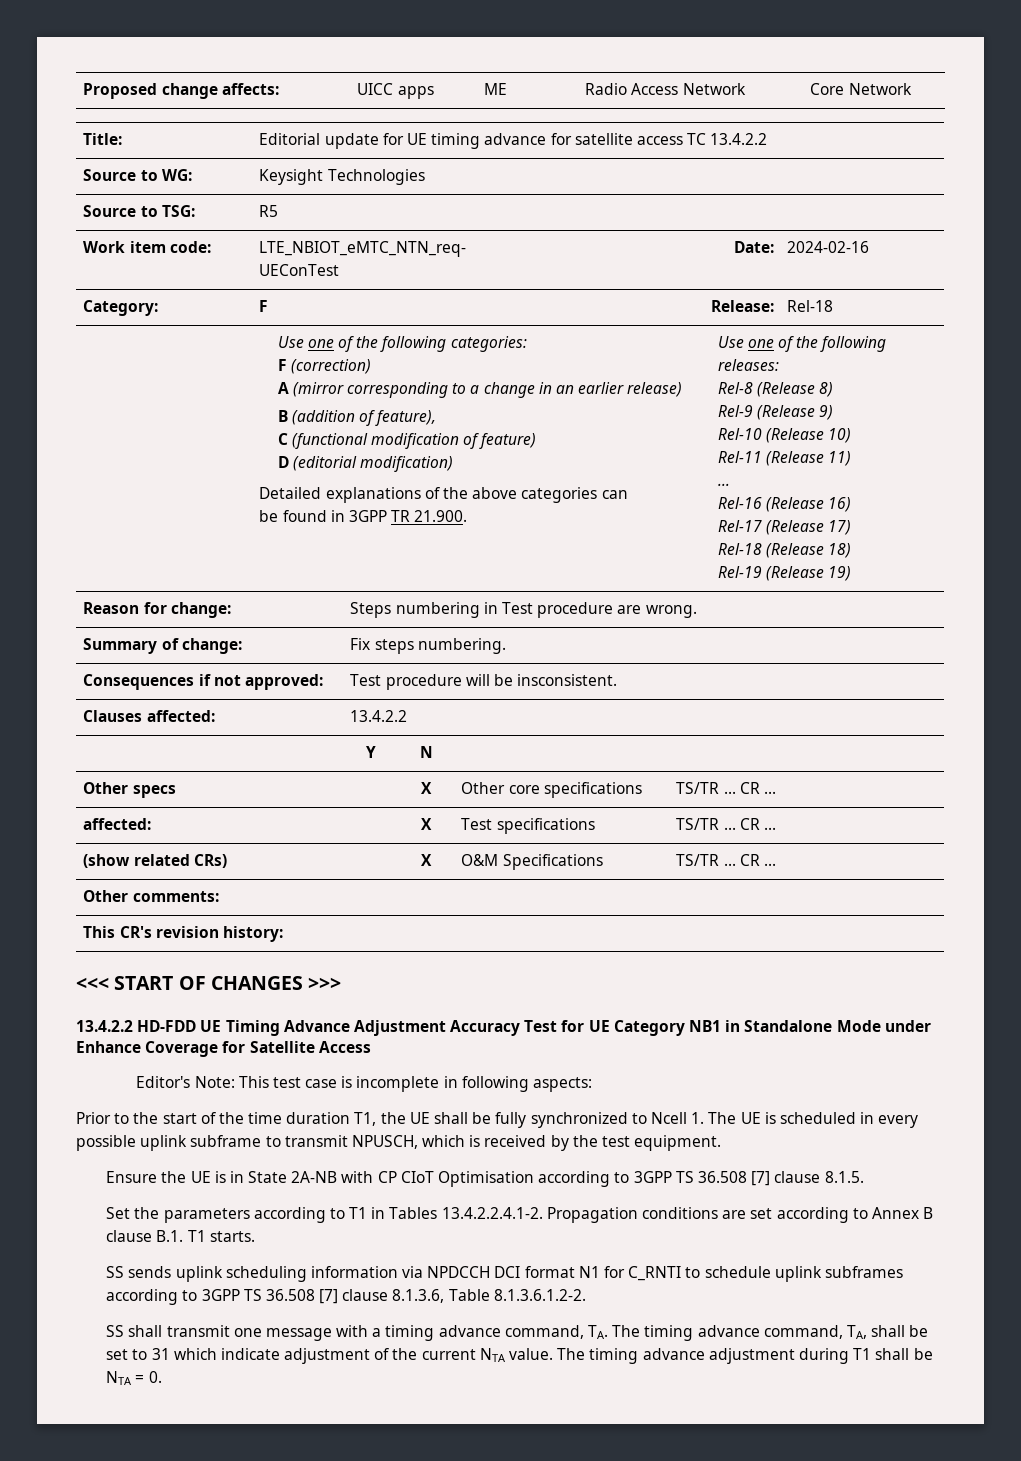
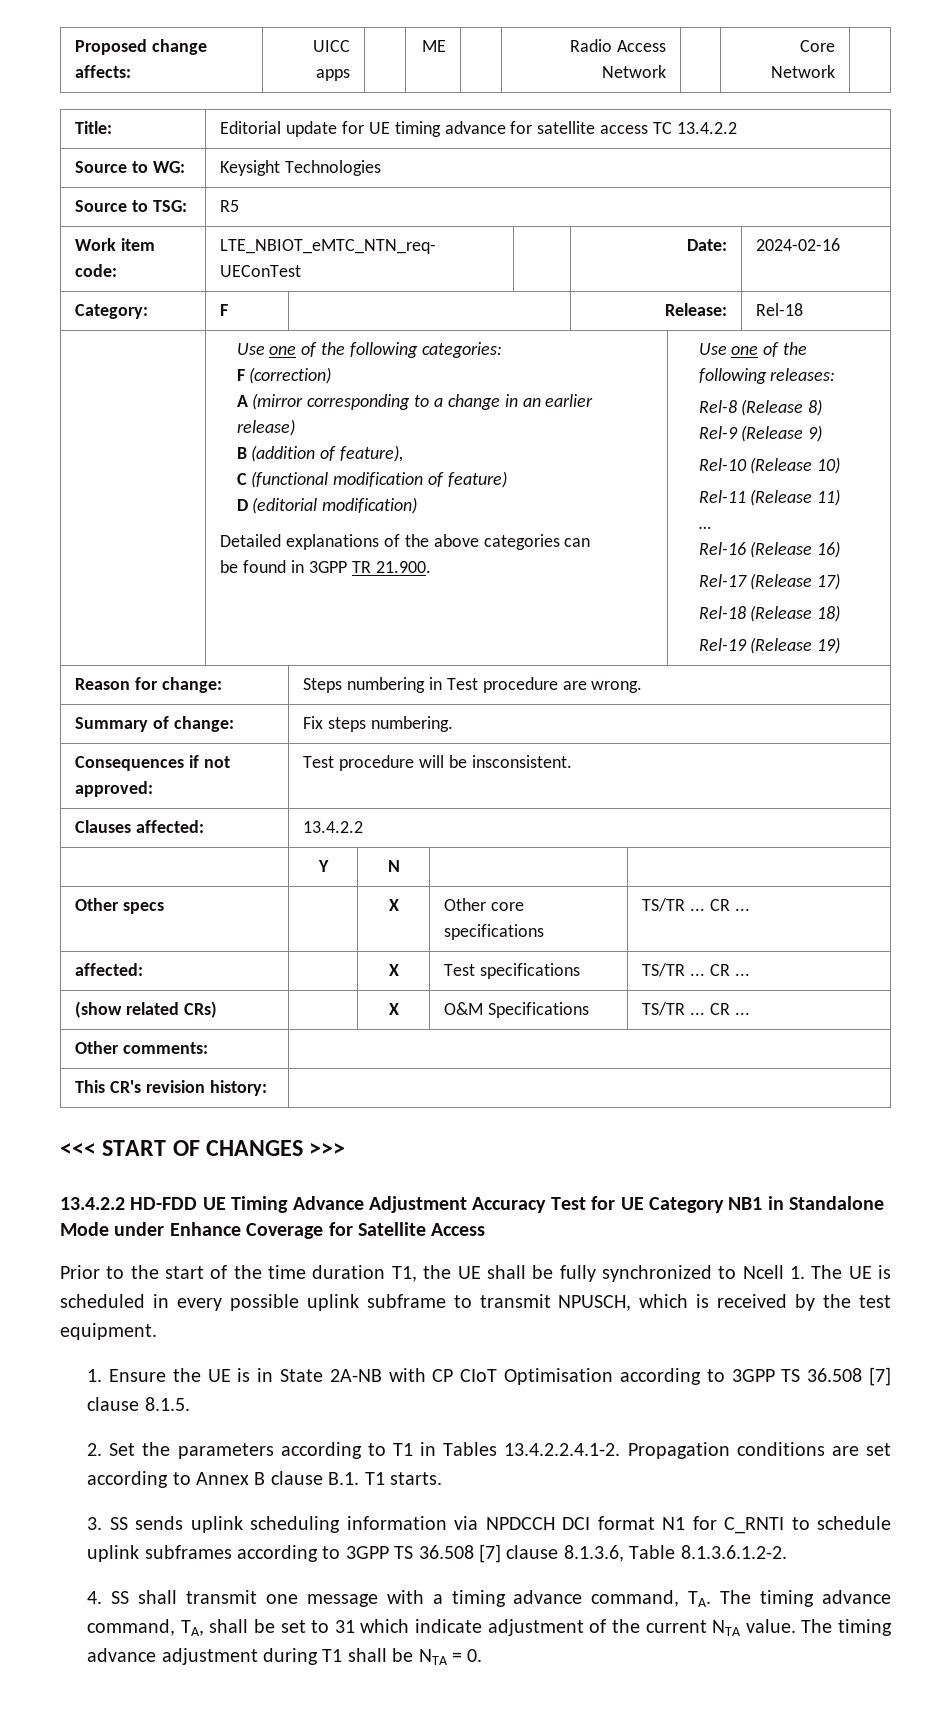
- Editor's Note: This test case is incomplete in following aspects:
- Ensure the UE is in State 2A-NB with CP CIoT Optimisation according to 3GPP TS 36.508 [7] clause 8.1.5.
+ 1. Ensure the UE is in State 2A-NB with CP CIoT Optimisation according to 3GPP TS 36.508 [7] clause 8.1.5.
- Set the parameters according to T1 in Tables 13.4.2.2.4.1-2. Propagation conditions are set according to Annex B clause B.1. T1 starts.
+ 2. Set the parameters according to T1 in Tables 13.4.2.2.4.1-2. Propagation conditions are set according to Annex B clause B.1. T1 starts.
- SS sends uplink scheduling information via NPDCCH DCI format N1 for C_RNTI to schedule uplink subframes according to 3GPP TS 36.508 [7] clause 8.1.3.6, Table 8.1.3.6.1.2-2.
+ 3. SS sends uplink scheduling information via NPDCCH DCI format N1 for C_RNTI to schedule uplink subframes according to 3GPP TS 36.508 [7] clause 8.1.3.6, Table 8.1.3.6.1.2-2.
- SS shall transmit one message with a timing advance command, TA. The timing advance command, TA, shall be set to 31 which indicate adjustment of the current NTA value.
+ 4. SS shall transmit one message with a timing advance command, TA. The timing advance command, TA, shall be set to 31 which indicate adjustment of the current NTA value.

